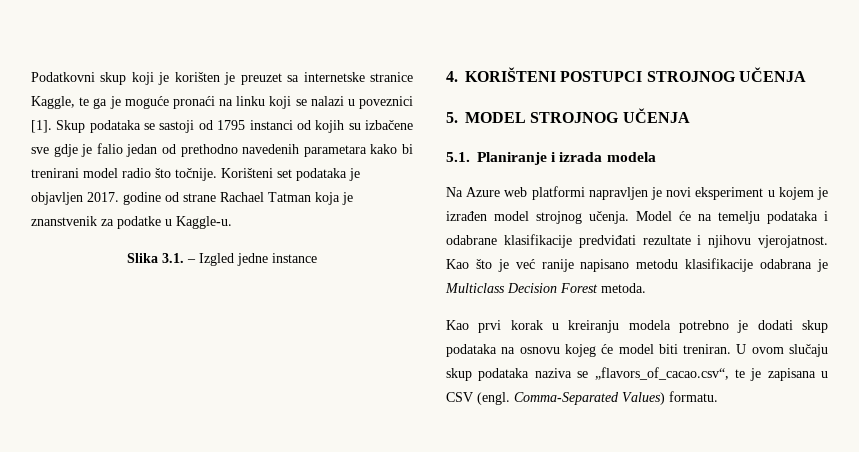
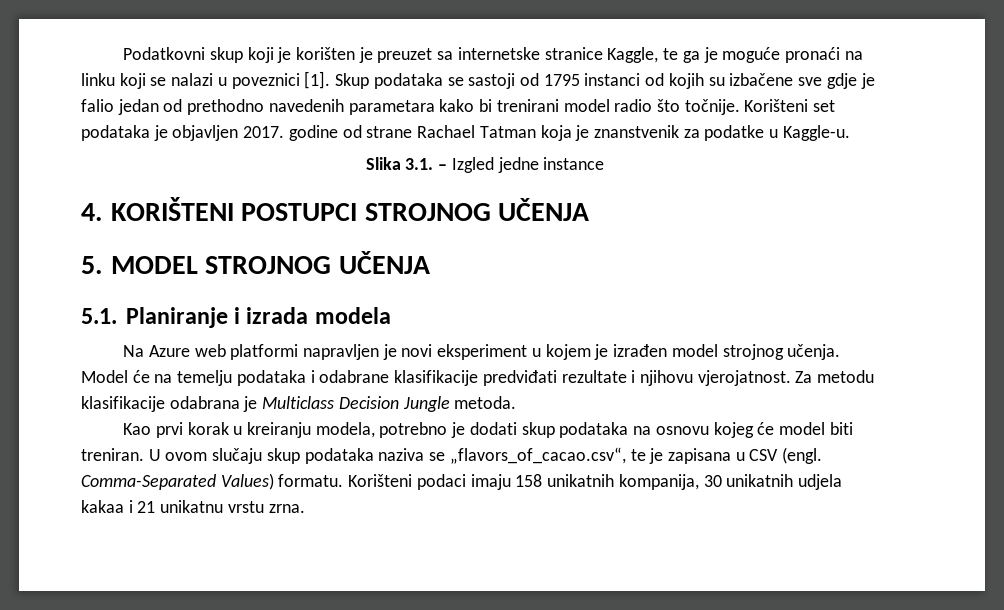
- Kao što je već ranije napisano metodu klasifikacije odabrana je Multiclass Decision Forest metoda.
+ Za metodu klasifikacije odabrana je Multiclass Decision Jungle metoda.
- Kao prvi korak u kreiranju modela potrebno je dodati skup podataka na osnovu kojeg će model biti treniran.
+ Kao prvi korak u kreiranju modela, potrebno je dodati skup podataka na osnovu kojeg će model biti treniran.
+ Korišteni podaci imaju 158 unikatnih kompanija, 30 unikatnih udjela kakaa i 21 unikatnu vrstu zrna.

